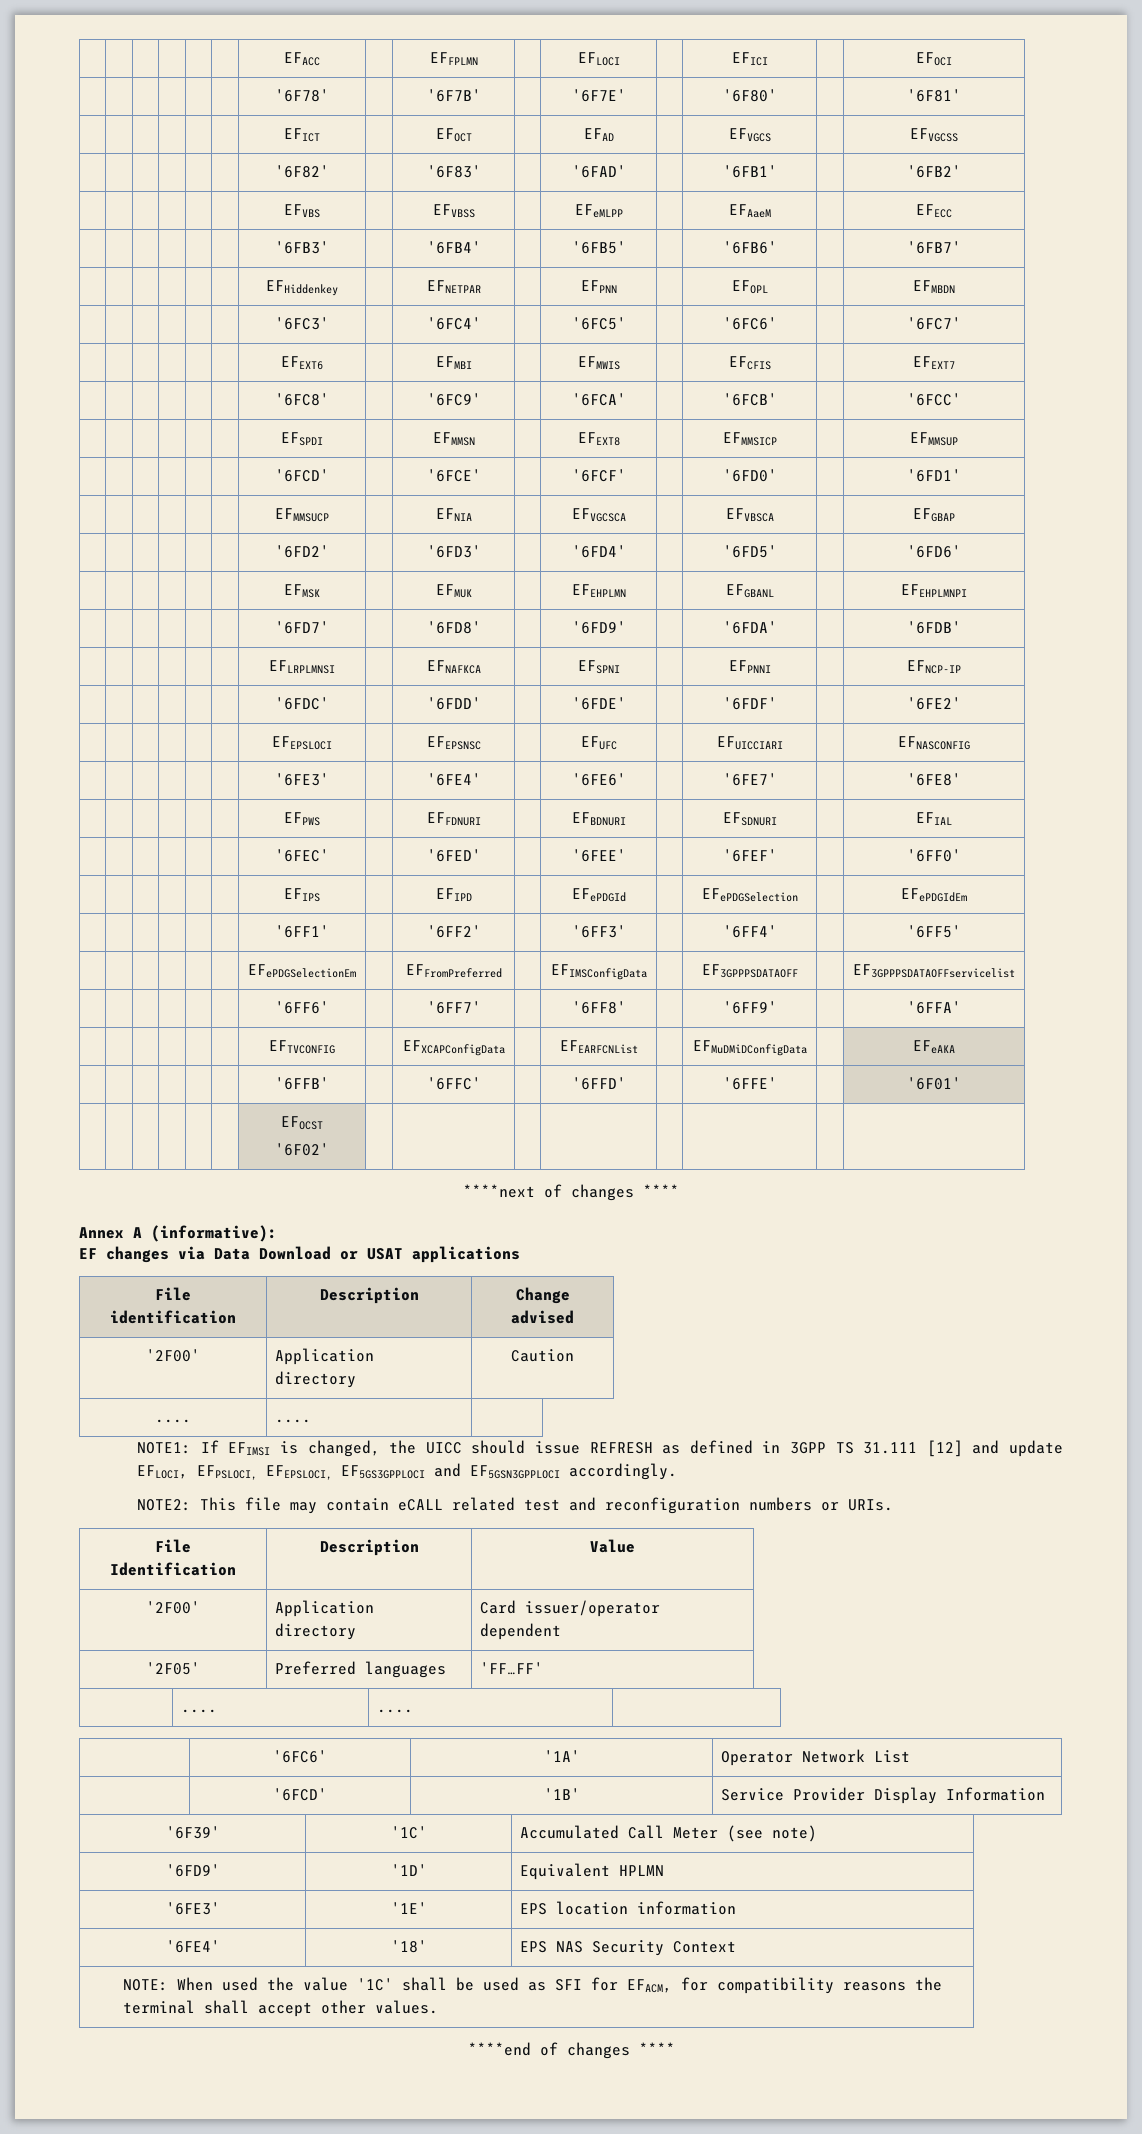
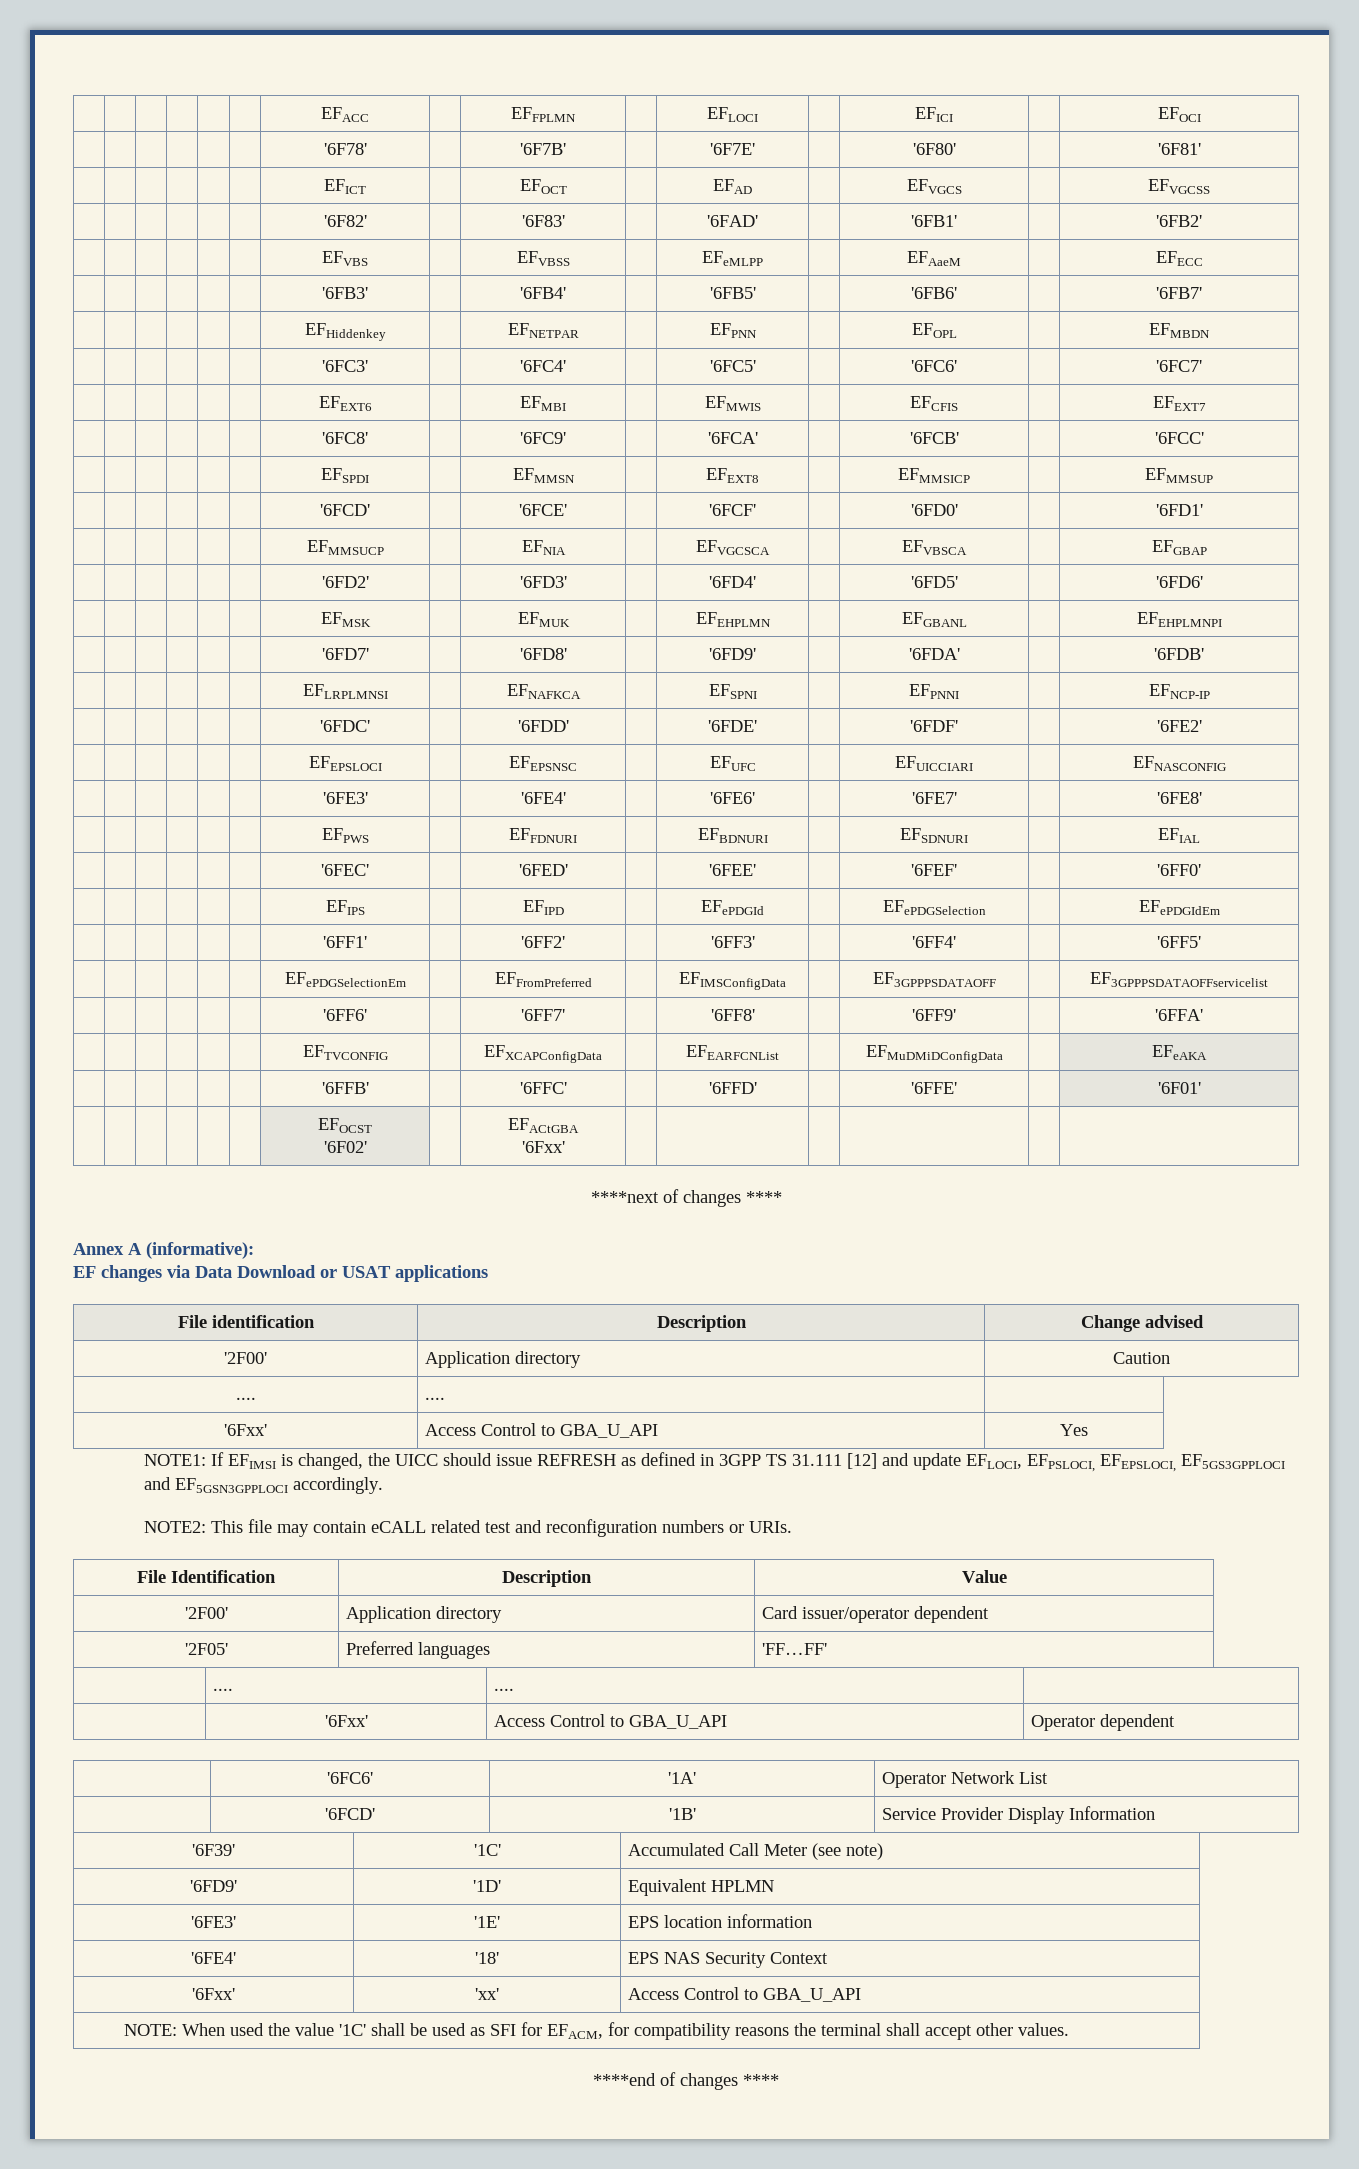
  | | | | | | EFOCST
- '6F02' | | | | | | | |
+ '6F02' | | EFACtGBA
+ '6Fxx' | | | | | |
+ '6Fxx' | Access Control to GBA_U_API | Yes
+ | '6Fxx' | Access Control to GBA_U_API | Operator dependent
+ '6Fxx' | 'xx' | Access Control to GBA_U_API

